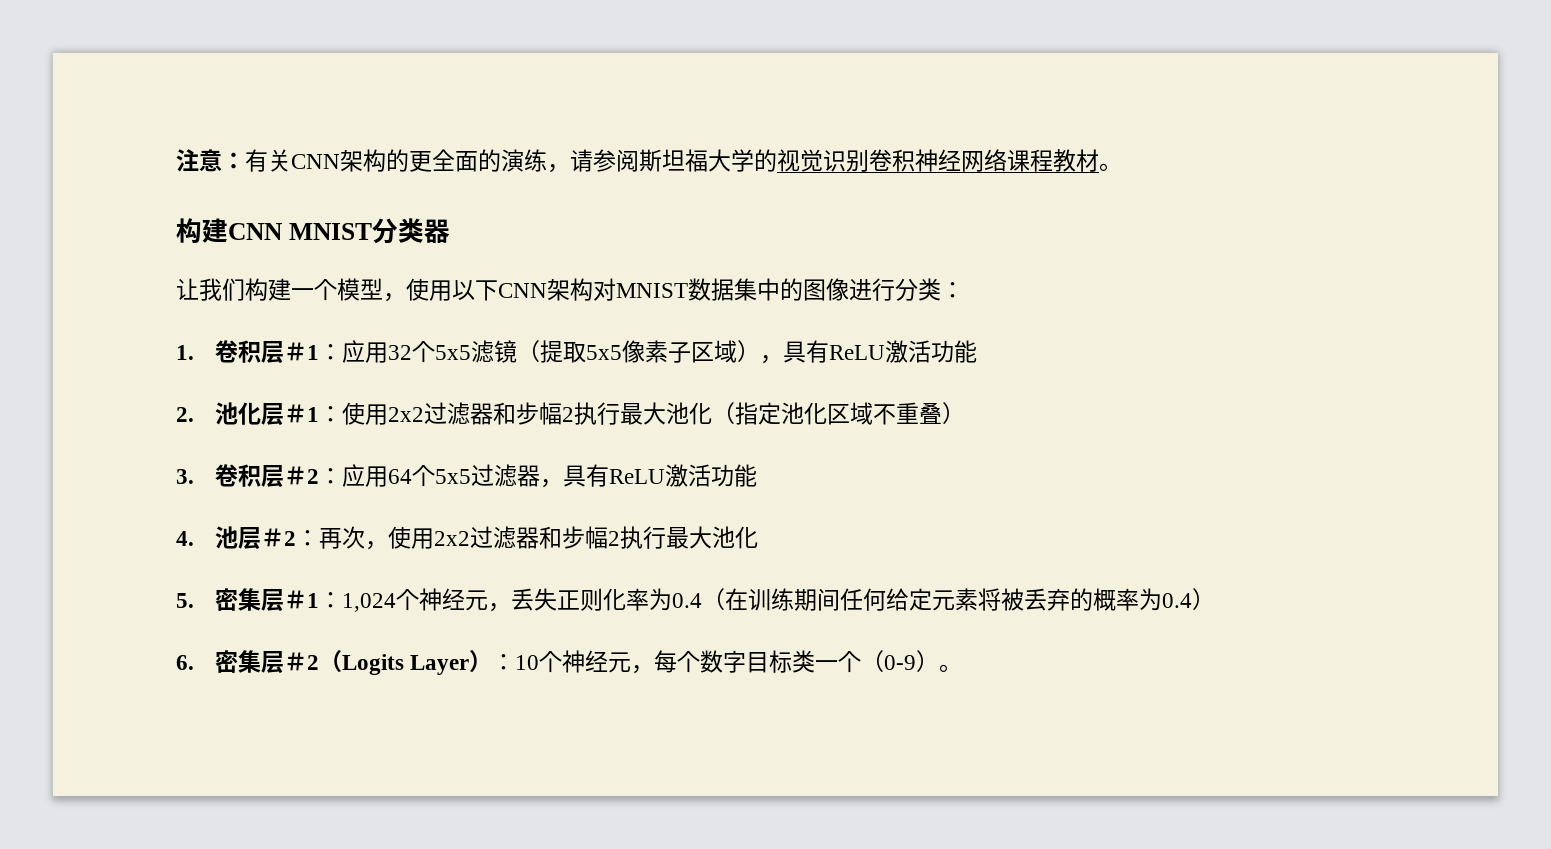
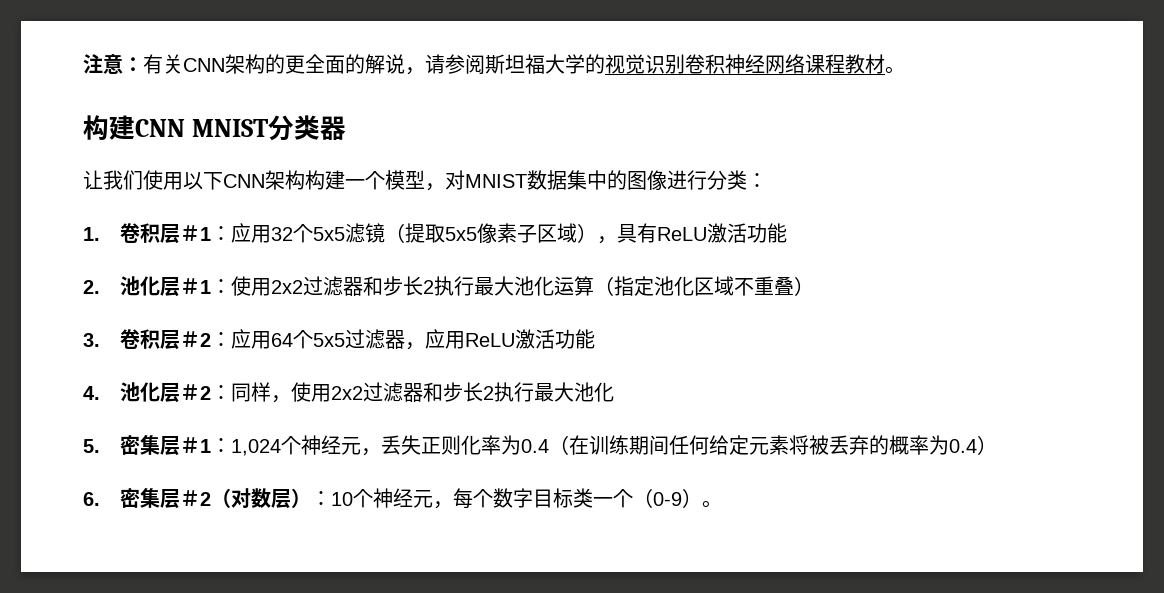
- 注意：有关CNN架构的更全面的演练，请参阅斯坦福大学的视觉识别卷积神经网络课程教材。
+ 注意：有关CNN架构的更全面的解说，请参阅斯坦福大学的视觉识别卷积神经网络课程教材。
- 让我们构建一个模型，使用以下CNN架构对MNIST数据集中的图像进行分类：
+ 让我们使用以下CNN架构构建一个模型，对MNIST数据集中的图像进行分类：
- 2.池化层＃1：使用2x2过滤器和步幅2执行最大池化（指定池化区域不重叠）
+ 2.池化层＃1：使用2x2过滤器和步长2执行最大池化运算（指定池化区域不重叠）
- 3.卷积层＃2：应用64个5x5过滤器，具有ReLU激活功能
+ 3.卷积层＃2：应用64个5x5过滤器，应用ReLU激活功能
- 4.池层＃2：再次，使用2x2过滤器和步幅2执行最大池化
+ 4.池化层＃2：同样，使用2x2过滤器和步长2执行最大池化
- 6.密集层＃2（Logits Layer）：10个神经元，每个数字目标类一个（0-9）。
+ 6.密集层＃2（对数层）：10个神经元，每个数字目标类一个（0-9）。

